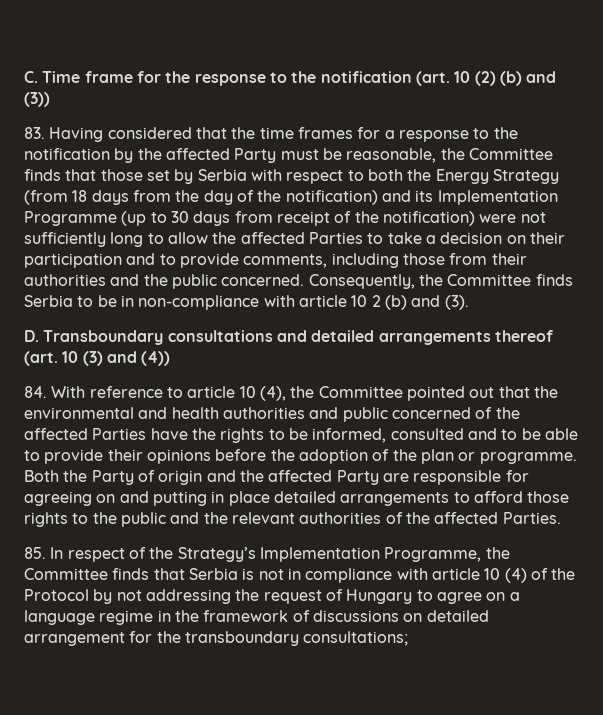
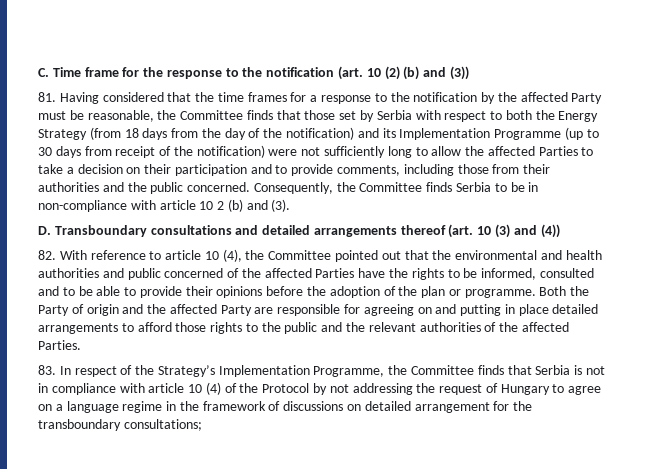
- 83. Having considered that the time frames for a response to the notification by the affected Party must be reasonable, the Committee finds that those set by Serbia with respect to both the Energy Strategy (from 18 days from the day of the notification) and its Implementation Programme (up to 30 days from receipt of the notification) were not sufficiently long to allow the affected Parties to take a decision on their participation and to provide comments, including those from their authorities and the public concerned.
+ 81. Having considered that the time frames for a response to the notification by the affected Party must be reasonable, the Committee finds that those set by Serbia with respect to both the Energy Strategy (from 18 days from the day of the notification) and its Implementation Programme (up to 30 days from receipt of the notification) were not sufficiently long to allow the affected Parties to take a decision on their participation and to provide comments, including those from their authorities and the public concerned.
- 84. With reference to article 10 (4), the Committee pointed out that the environmental and health authorities and public concerned of the affected Parties have the rights to be informed, consulted and to be able to provide their opinions before the adoption of the plan or programme.
+ 82. With reference to article 10 (4), the Committee pointed out that the environmental and health authorities and public concerned of the affected Parties have the rights to be informed, consulted and to be able to provide their opinions before the adoption of the plan or programme.
- 85. In respect of the Strategy’s Implementation Programme, the Committee finds that Serbia is not in compliance with article 10 (4) of the Protocol by not addressing the request of Hungary to agree on a language regime in the framework of discussions on detailed arrangement for the transboundary consultations;
+ 83. In respect of the Strategy’s Implementation Programme, the Committee finds that Serbia is not in compliance with article 10 (4) of the Protocol by not addressing the request of Hungary to agree on a language regime in the framework of discussions on detailed arrangement for the transboundary consultations;

